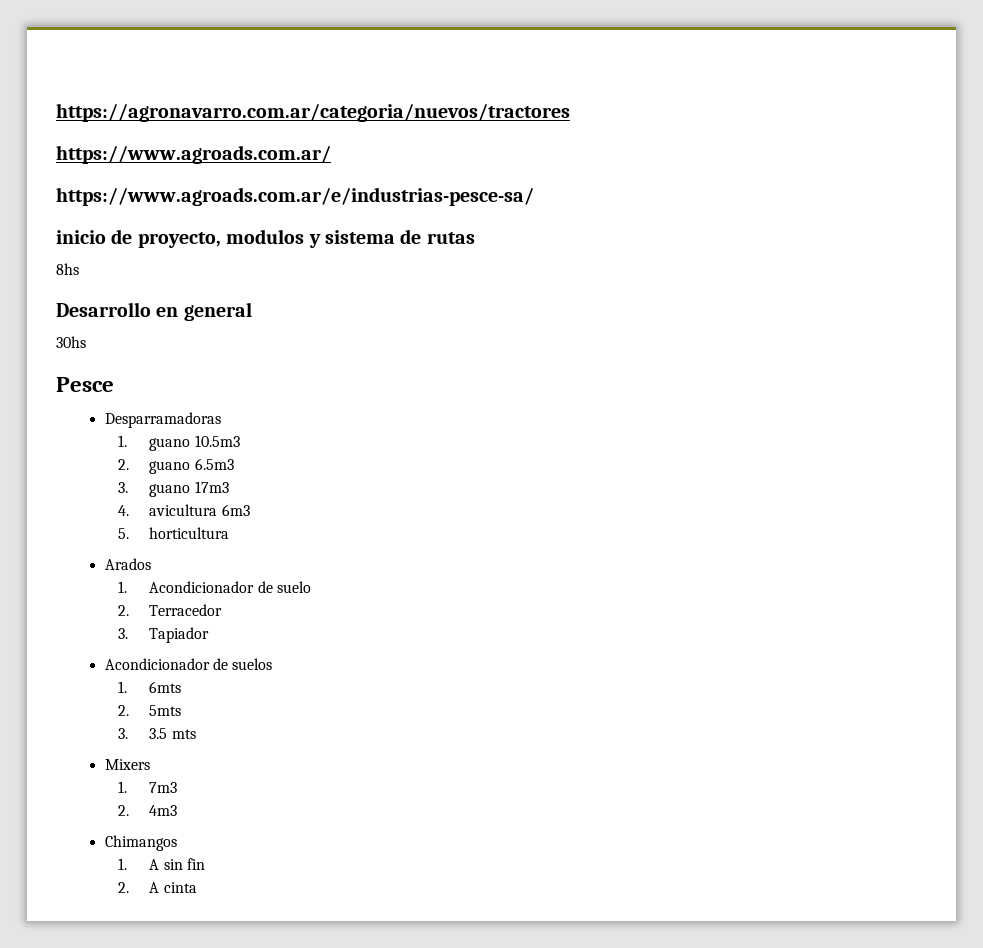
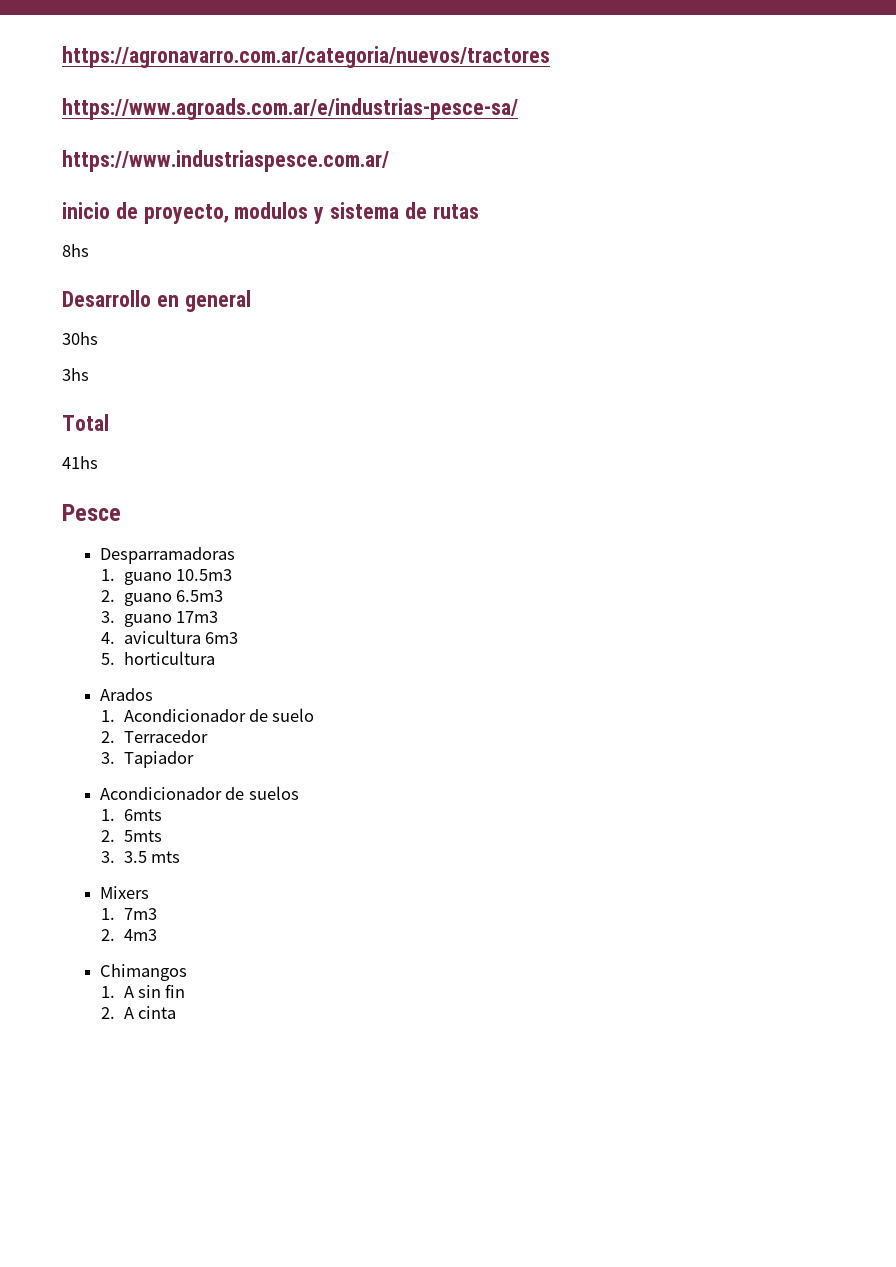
- https://www.agroads.com.ar/
  https://www.agroads.com.ar/e/industrias-pesce-sa/
+ https://www.industriaspesce.com.ar/
+ 3hs
+ Total
+ 41hs

